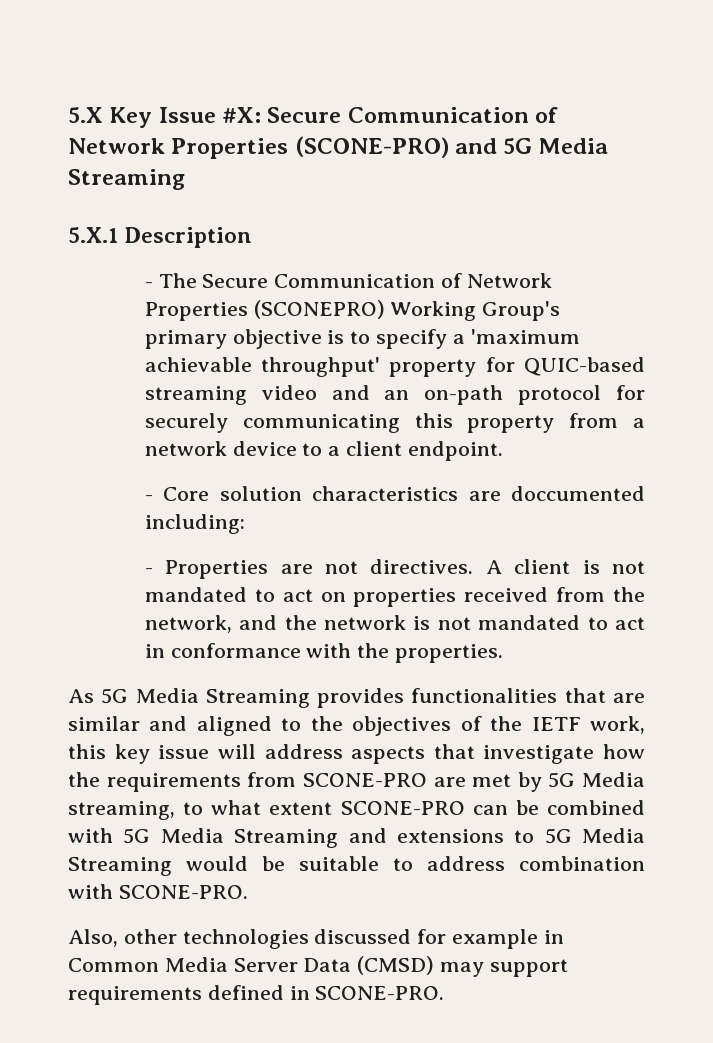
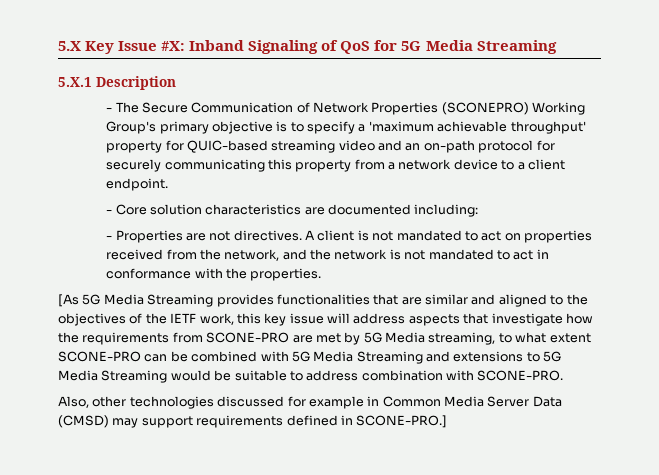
- 5.X Key Issue #X: Secure Communication of Network Properties (SCONE-PRO) and 5G Media Streaming
+ 5.X Key Issue #X: Inband Signaling of QoS for 5G Media Streaming
- - Core solution characteristics are doccumented including:
+ - Core solution characteristics are documented including:
- As 5G Media Streaming provides functionalities that are similar and aligned to the objectives of the IETF work, this key issue will address aspects that investigate how the requirements from SCONE-PRO are met by 5G Media streaming, to what extent SCONE-PRO can be combined with 5G Media Streaming and extensions to 5G Media Streaming would be suitable to address combination with SCONE-PRO.
+ [As 5G Media Streaming provides functionalities that are similar and aligned to the objectives of the IETF work, this key issue will address aspects that investigate how the requirements from SCONE-PRO are met by 5G Media streaming, to what extent SCONE-PRO can be combined with 5G Media Streaming and extensions to 5G Media Streaming would be suitable to address combination with SCONE-PRO.
- Also, other technologies discussed for example in Common Media Server Data (CMSD) may support requirements defined in SCONE-PRO.
+ Also, other technologies discussed for example in Common Media Server Data (CMSD) may support requirements defined in SCONE-PRO.]

